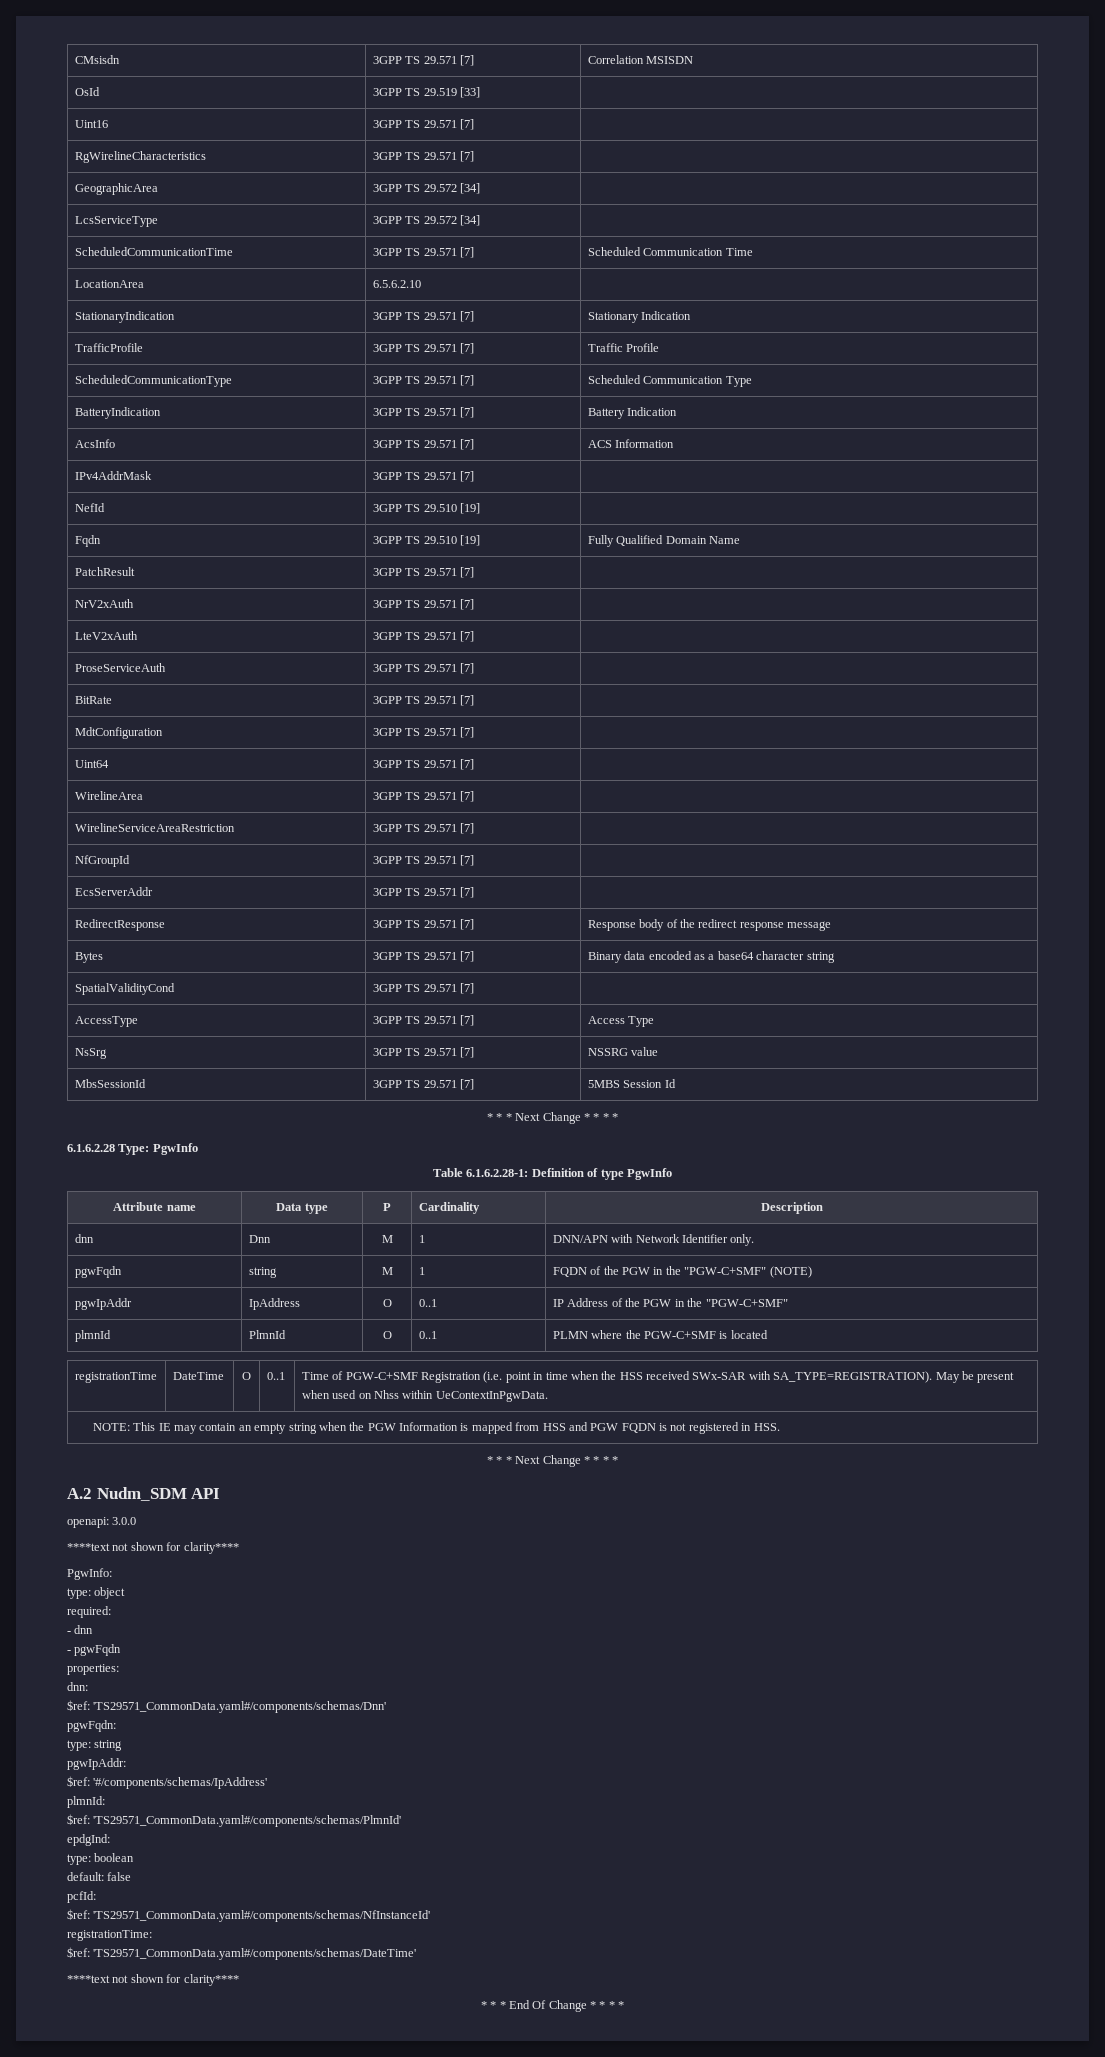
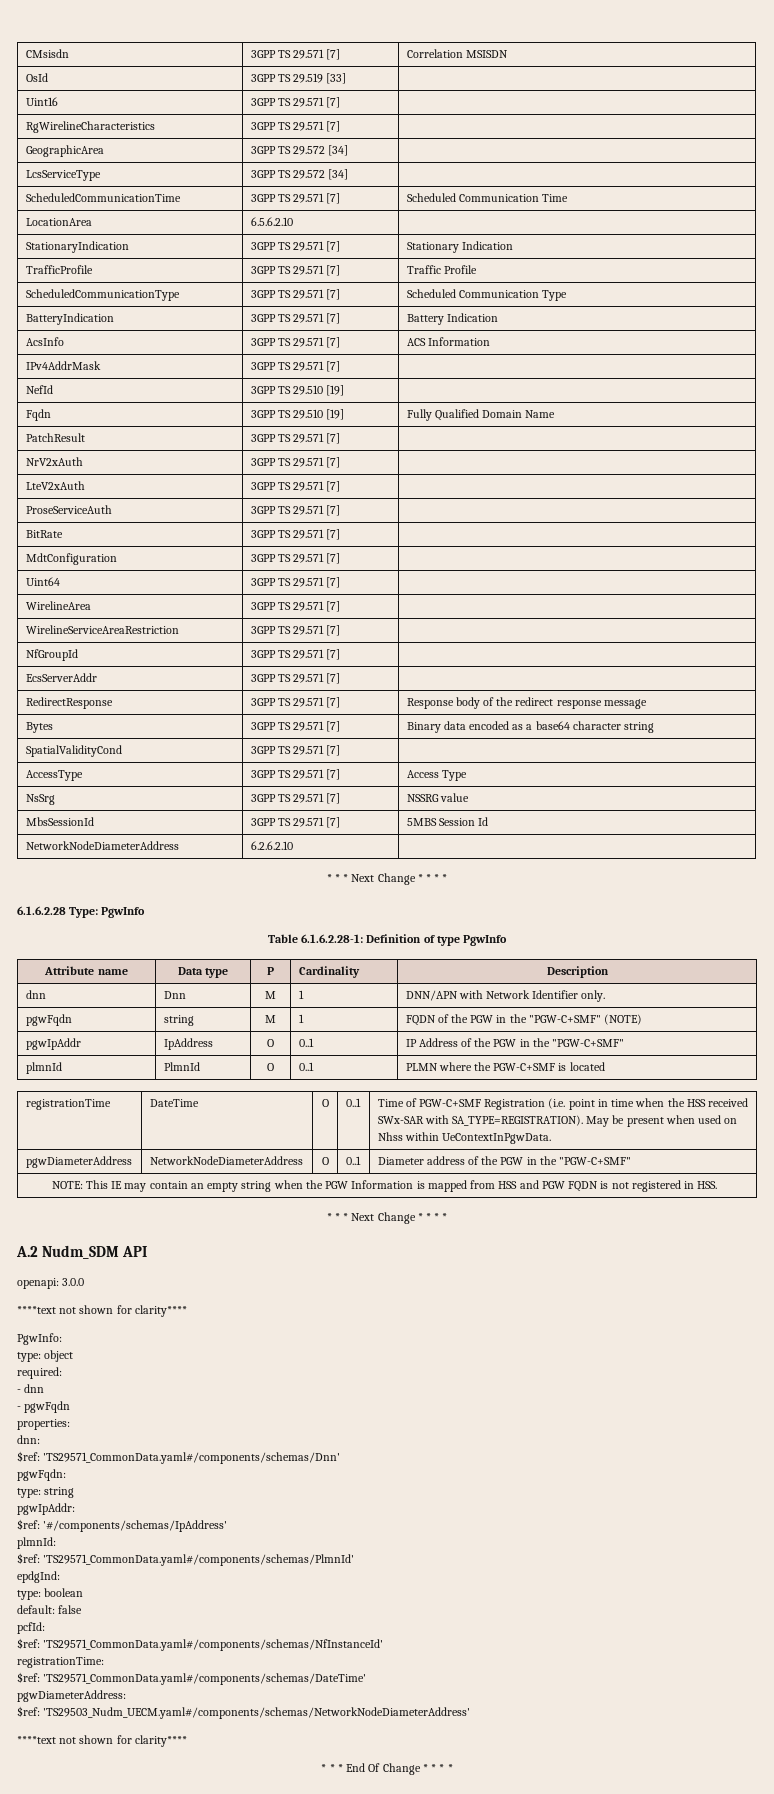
+ NetworkNodeDiameterAddress | 6.2.6.2.10 |
+ pgwDiameterAddress | NetworkNodeDiameterAddress | O | 0..1 | Diameter address of the PGW in the "PGW-C+SMF"
+ pgwDiameterAddress:
+ $ref: 'TS29503_Nudm_UECM.yaml#/components/schemas/NetworkNodeDiameterAddress'

